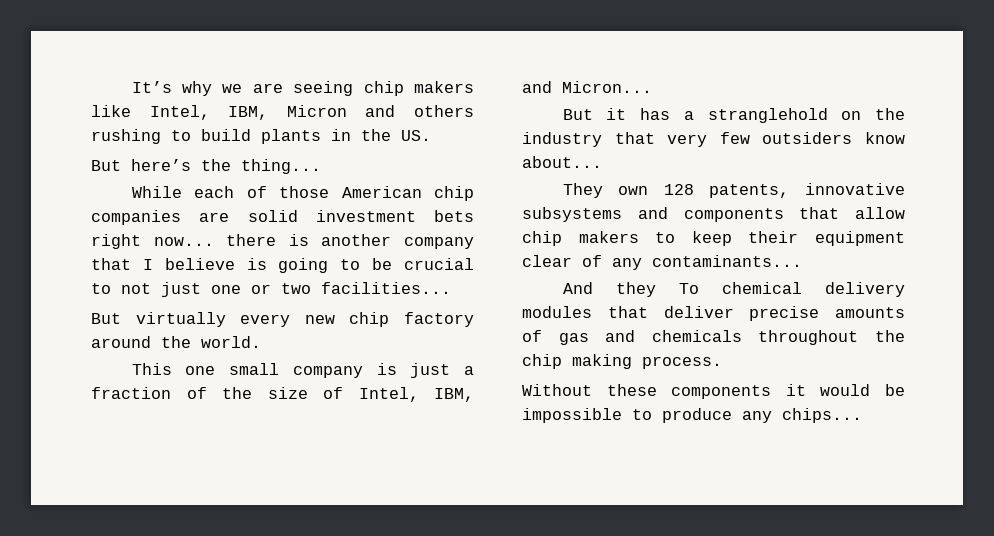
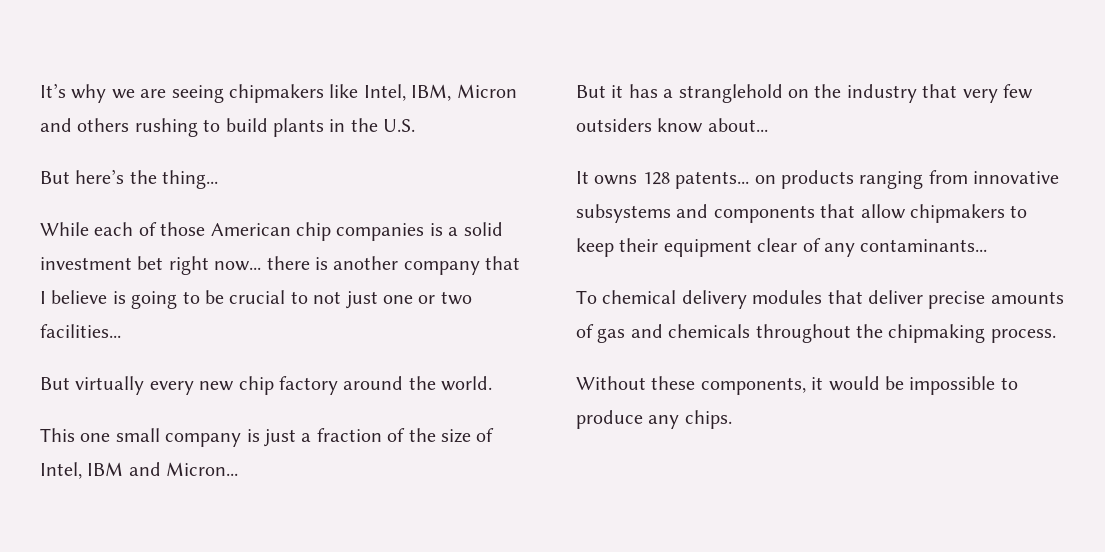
- It’s why we are seeing chip makers like Intel, IBM, Micron and others rushing to build plants in the US.
+ It’s why we are seeing chipmakers like Intel, IBM, Micron and others rushing to build plants in the U.S.
- While each of those American chip companies are solid investment bets right now... there is another company that I believe is going to be crucial to not just one or two facilities...
+ While each of those American chip companies is a solid investment bet right now... there is another company that I believe is going to be crucial to not just one or two facilities...
- This one small company is just a fraction of the size of Intel, IBM, and Micron...
+ This one small company is just a fraction of the size of Intel, IBM and Micron...
- They own 128 patents, innovative subsystems and components that allow chip makers to keep their equipment clear of any contaminants...
+ It owns 128 patents... on products ranging from innovative subsystems and components that allow chipmakers to keep their equipment clear of any contaminants...
- And they To chemical delivery modules that deliver precise amounts of gas and chemicals throughout the chip making process.
+ To chemical delivery modules that deliver precise amounts of gas and chemicals throughout the chipmaking process.
- Without these components it would be impossible to produce any chips...
+ Without these components, it would be impossible to produce any chips.

